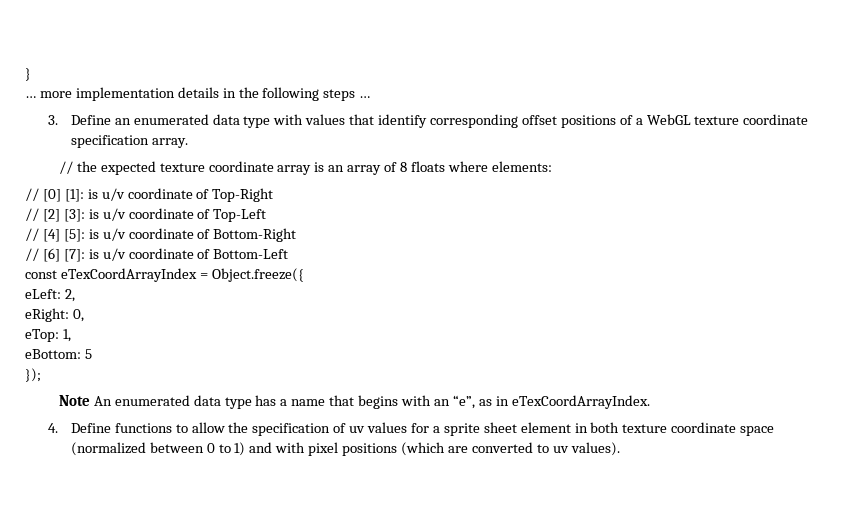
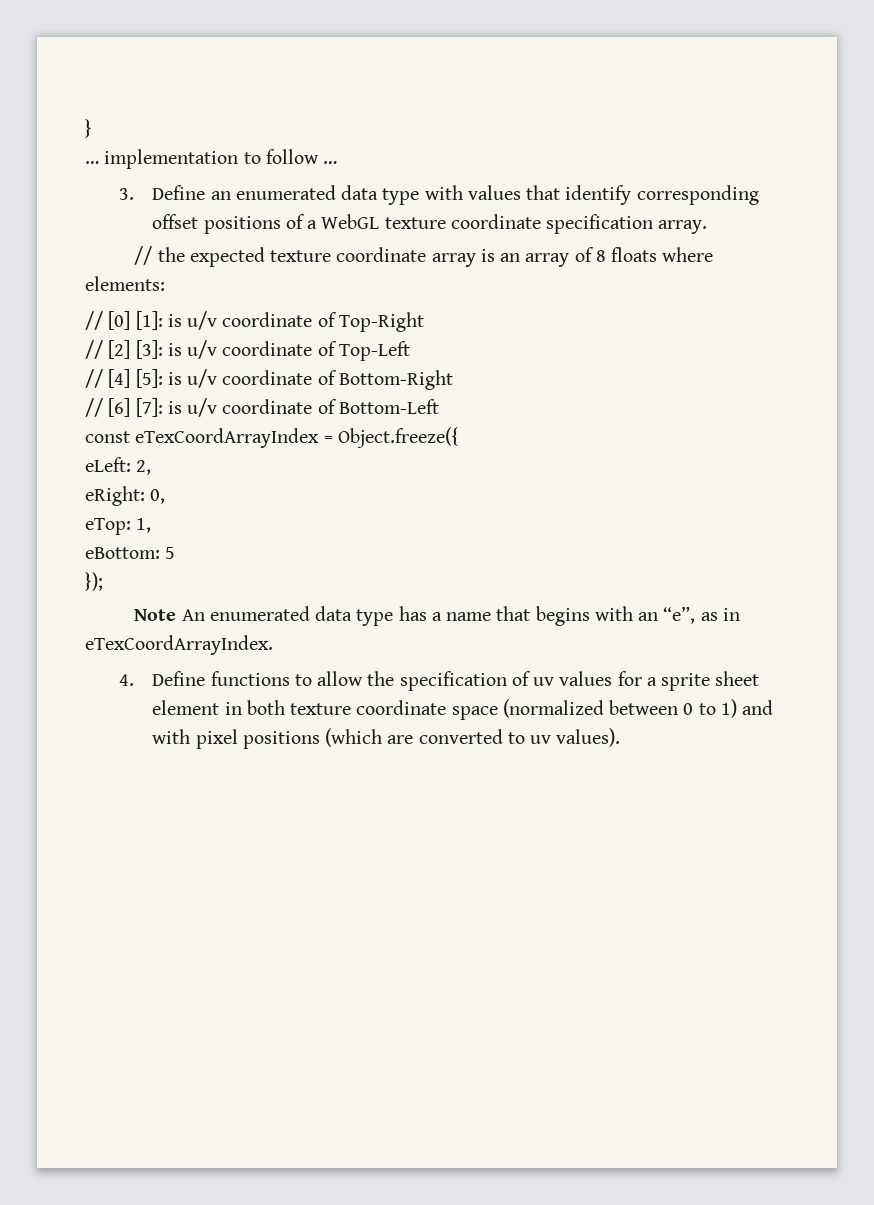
- … more implementation details in the following steps …
+ … implementation to follow …

